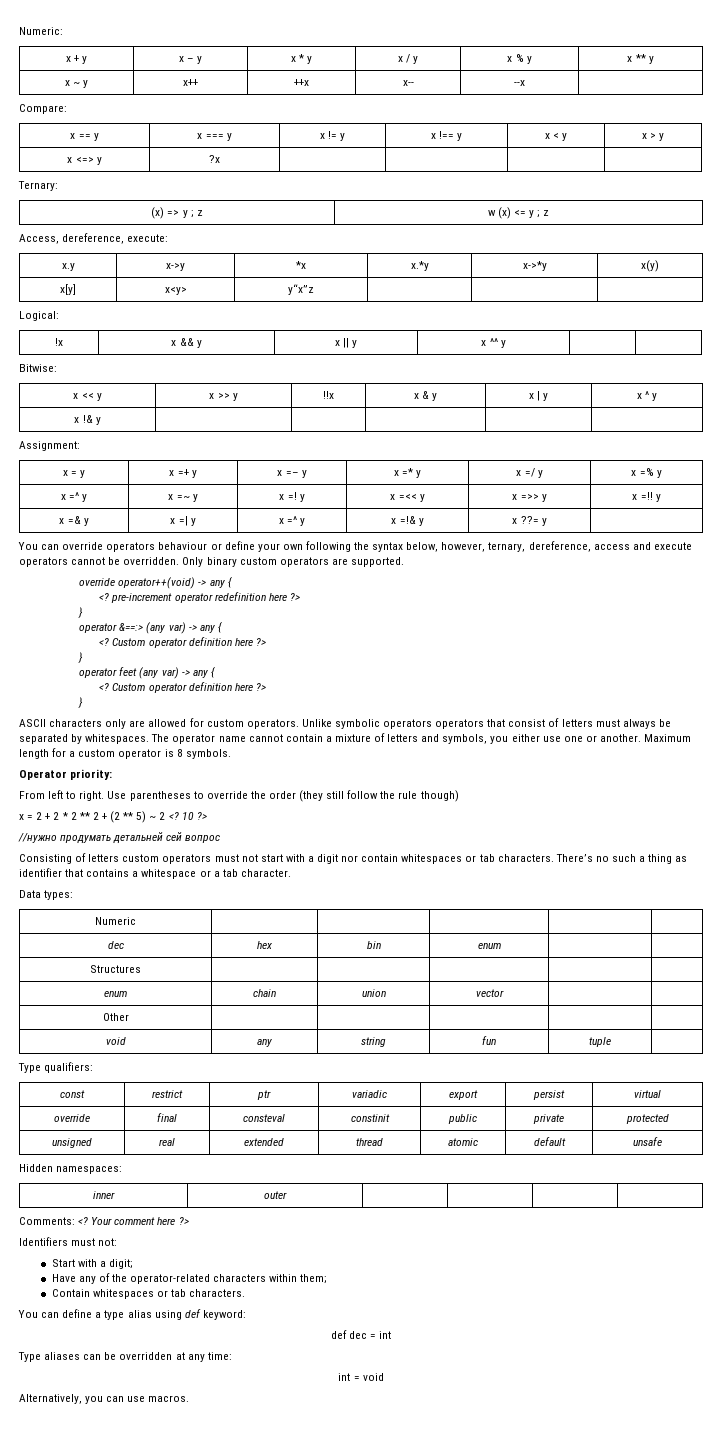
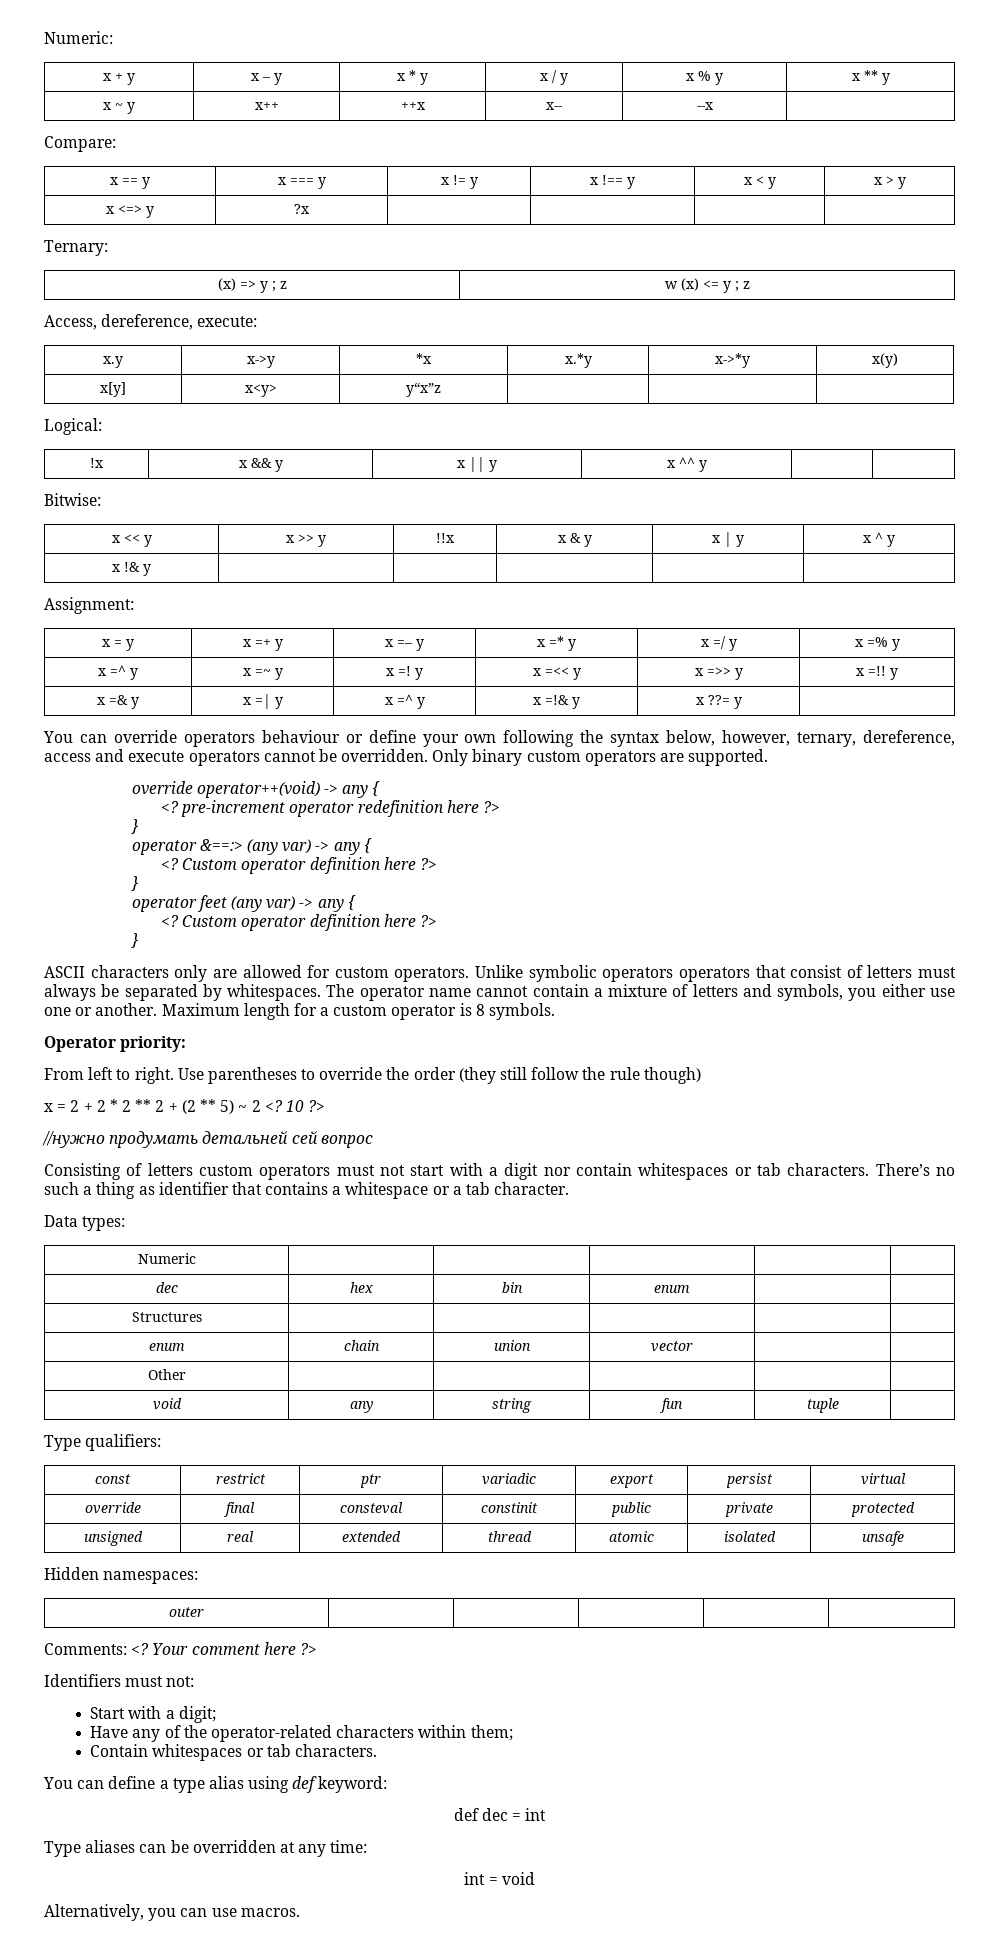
- unsigned | real | extended | thread | atomic | default | unsafe
+ unsigned | real | extended | thread | atomic | isolated | unsafe
- inner | outer | | | |
+ outer | | | | |

